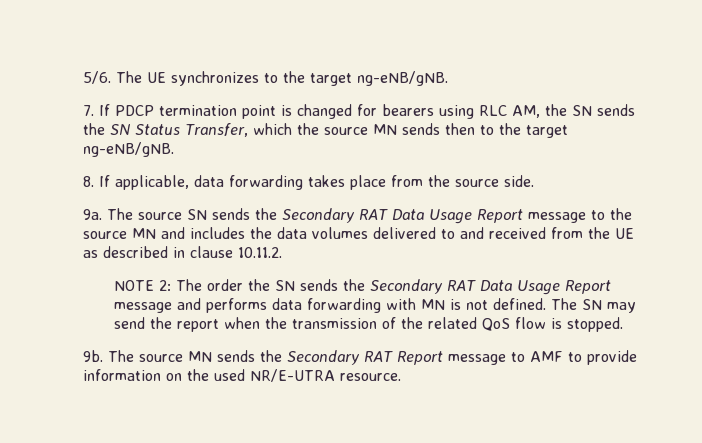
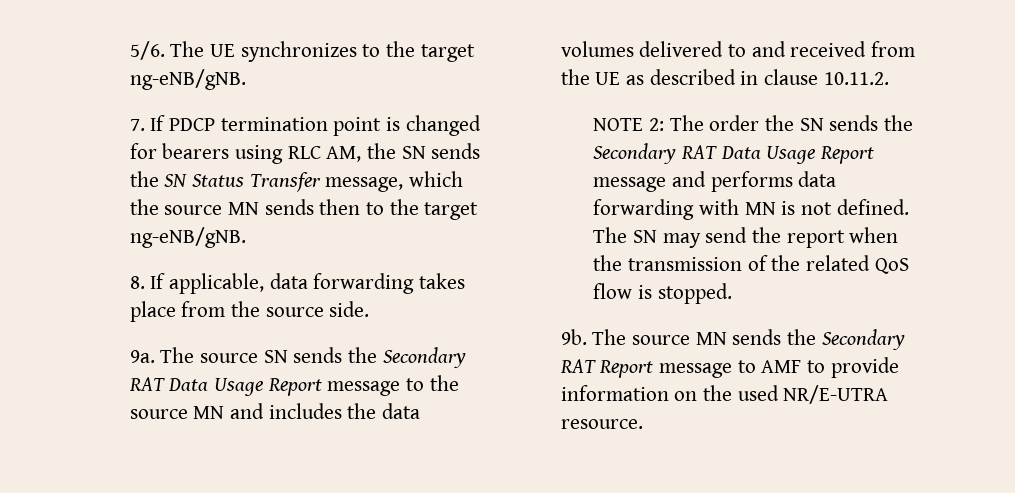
- 7. If PDCP termination point is changed for bearers using RLC AM, the SN sends the SN Status Transfer, which the source MN sends then to the target ng-eNB/gNB.
+ 7. If PDCP termination point is changed for bearers using RLC AM, the SN sends the SN Status Transfer message, which the source MN sends then to the target ng-eNB/gNB.

